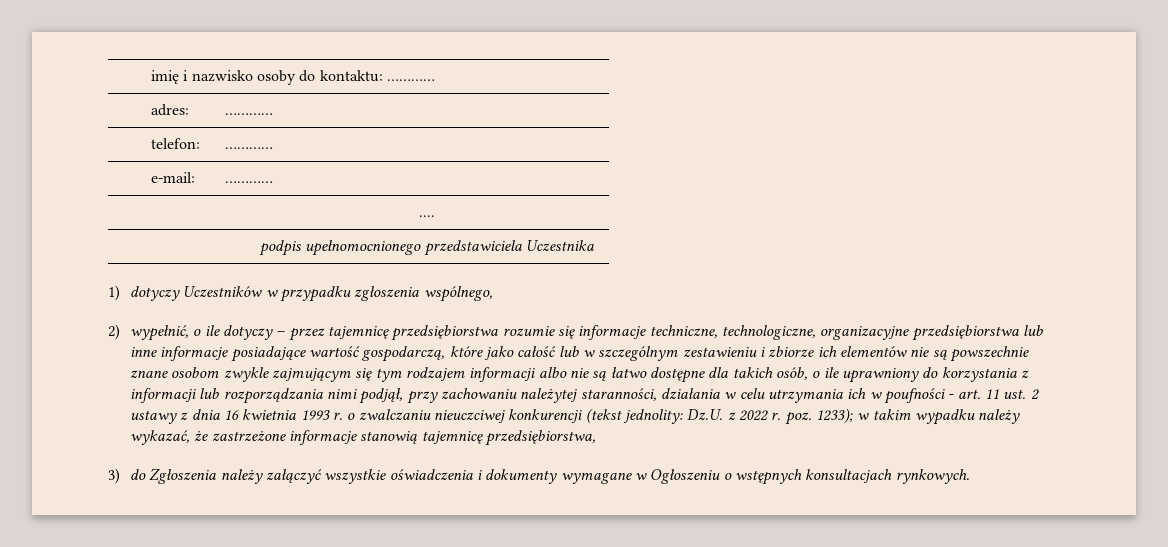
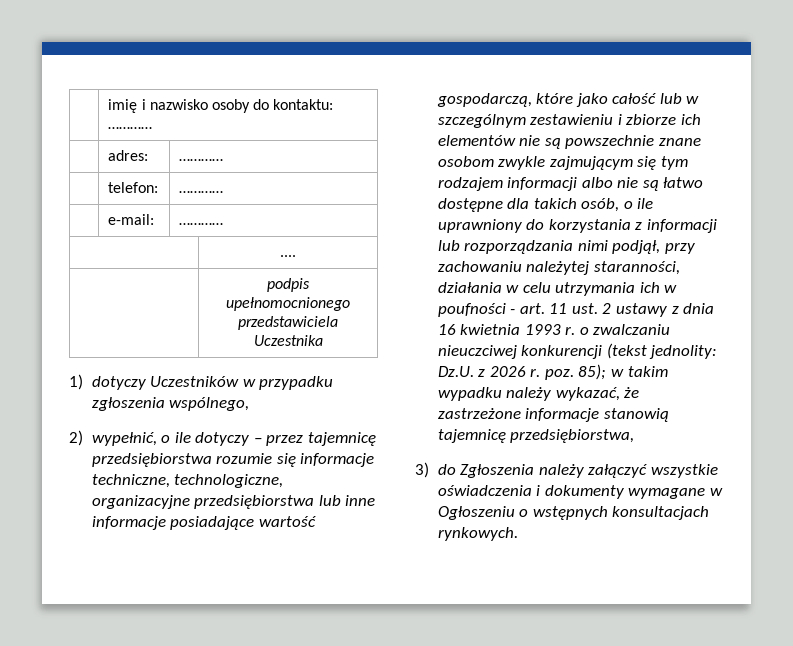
- Dz.U. z 2022 r. poz. 1233);
+ Dz.U. z 2026 r. poz. 85);

